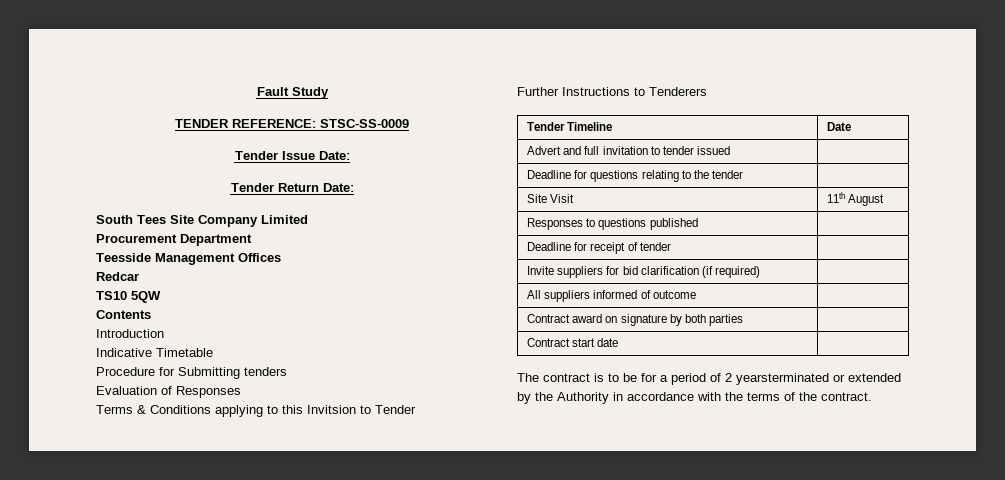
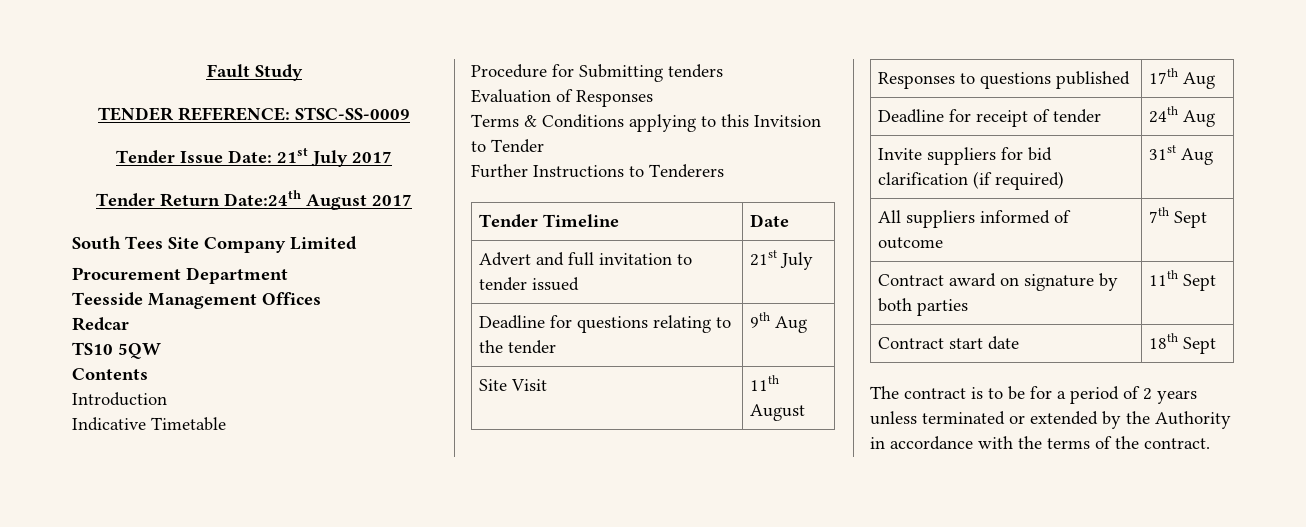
- Tender Issue Date:
+ Tender Issue Date: 21st July 2017
- Tender Return Date:
+ Tender Return Date:24th August 2017
- Advert and full invitation to tender issued |
+ Advert and full invitation to tender issued | 21st July
- Deadline for questions relating to the tender |
+ Deadline for questions relating to the tender | 9th Aug
- Responses to questions published |
+ Responses to questions published | 17th Aug
- Deadline for receipt of tender |
+ Deadline for receipt of tender | 24th Aug
- Invite suppliers for bid clarification (if required) |
+ Invite suppliers for bid clarification (if required) | 31st Aug
- All suppliers informed of outcome |
+ All suppliers informed of outcome | 7th Sept
- Contract award on signature by both parties |
+ Contract award on signature by both parties | 11th Sept
- Contract start date |
+ Contract start date | 18th Sept
- The contract is to be for a period of 2 yearsterminated or extended by the Authority in accordance with the terms of the contract.
+ The contract is to be for a period of 2 years unless terminated or extended by the Authority in accordance with the terms of the contract.

